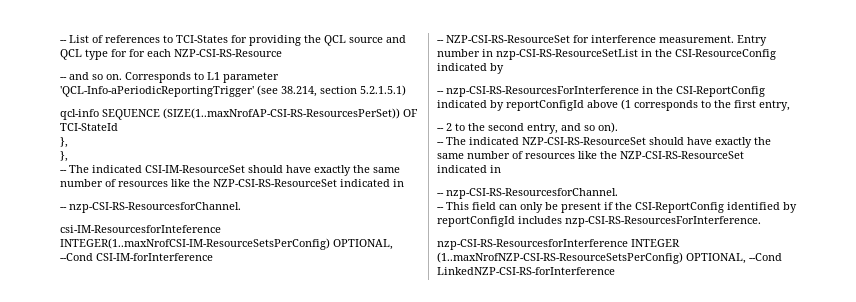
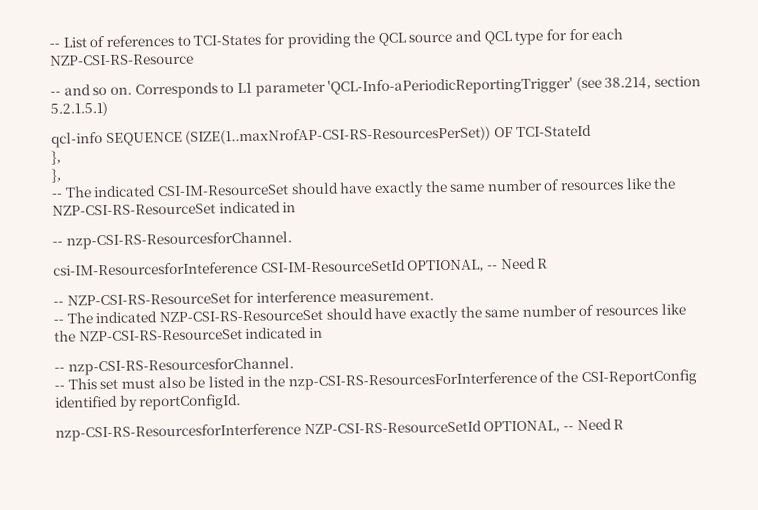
- csi-IM-ResourcesforInteference INTEGER(1..maxNrofCSI-IM-ResourceSetsPerConfig) OPTIONAL, --Cond CSI-IM-forInterference
+ csi-IM-ResourcesforInteference CSI-IM-ResourceSetId OPTIONAL, -- Need R
- Entry number in nzp-CSI-RS-ResourceSetList in the CSI-ResourceConfig indicated by
- -- nzp-CSI-RS-ResourcesForInterference in the CSI-ReportConfig indicated by reportConfigId above (1 corresponds to the first entry,
- -- 2 to the second entry, and so on).
- -- This field can only be present if the CSI-ReportConfig identified by reportConfigId includes nzp-CSI-RS-ResourcesForInterference.
- nzp-CSI-RS-ResourcesforInterference INTEGER (1..maxNrofNZP-CSI-RS-ResourceSetsPerConfig) OPTIONAL, --Cond LinkedNZP-CSI-RS-forInterference
+ -- This set must also be listed in the nzp-CSI-RS-ResourcesForInterference of the CSI-ReportConfig identified by reportConfigId.
+ nzp-CSI-RS-ResourcesforInterference NZP-CSI-RS-ResourceSetId OPTIONAL, -- Need R

